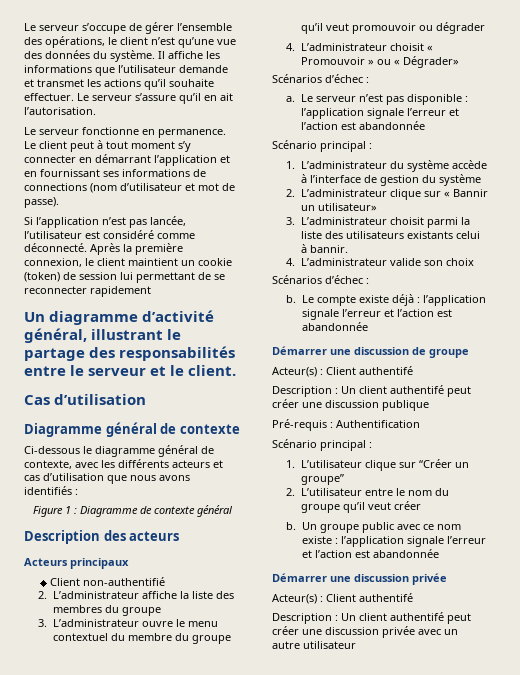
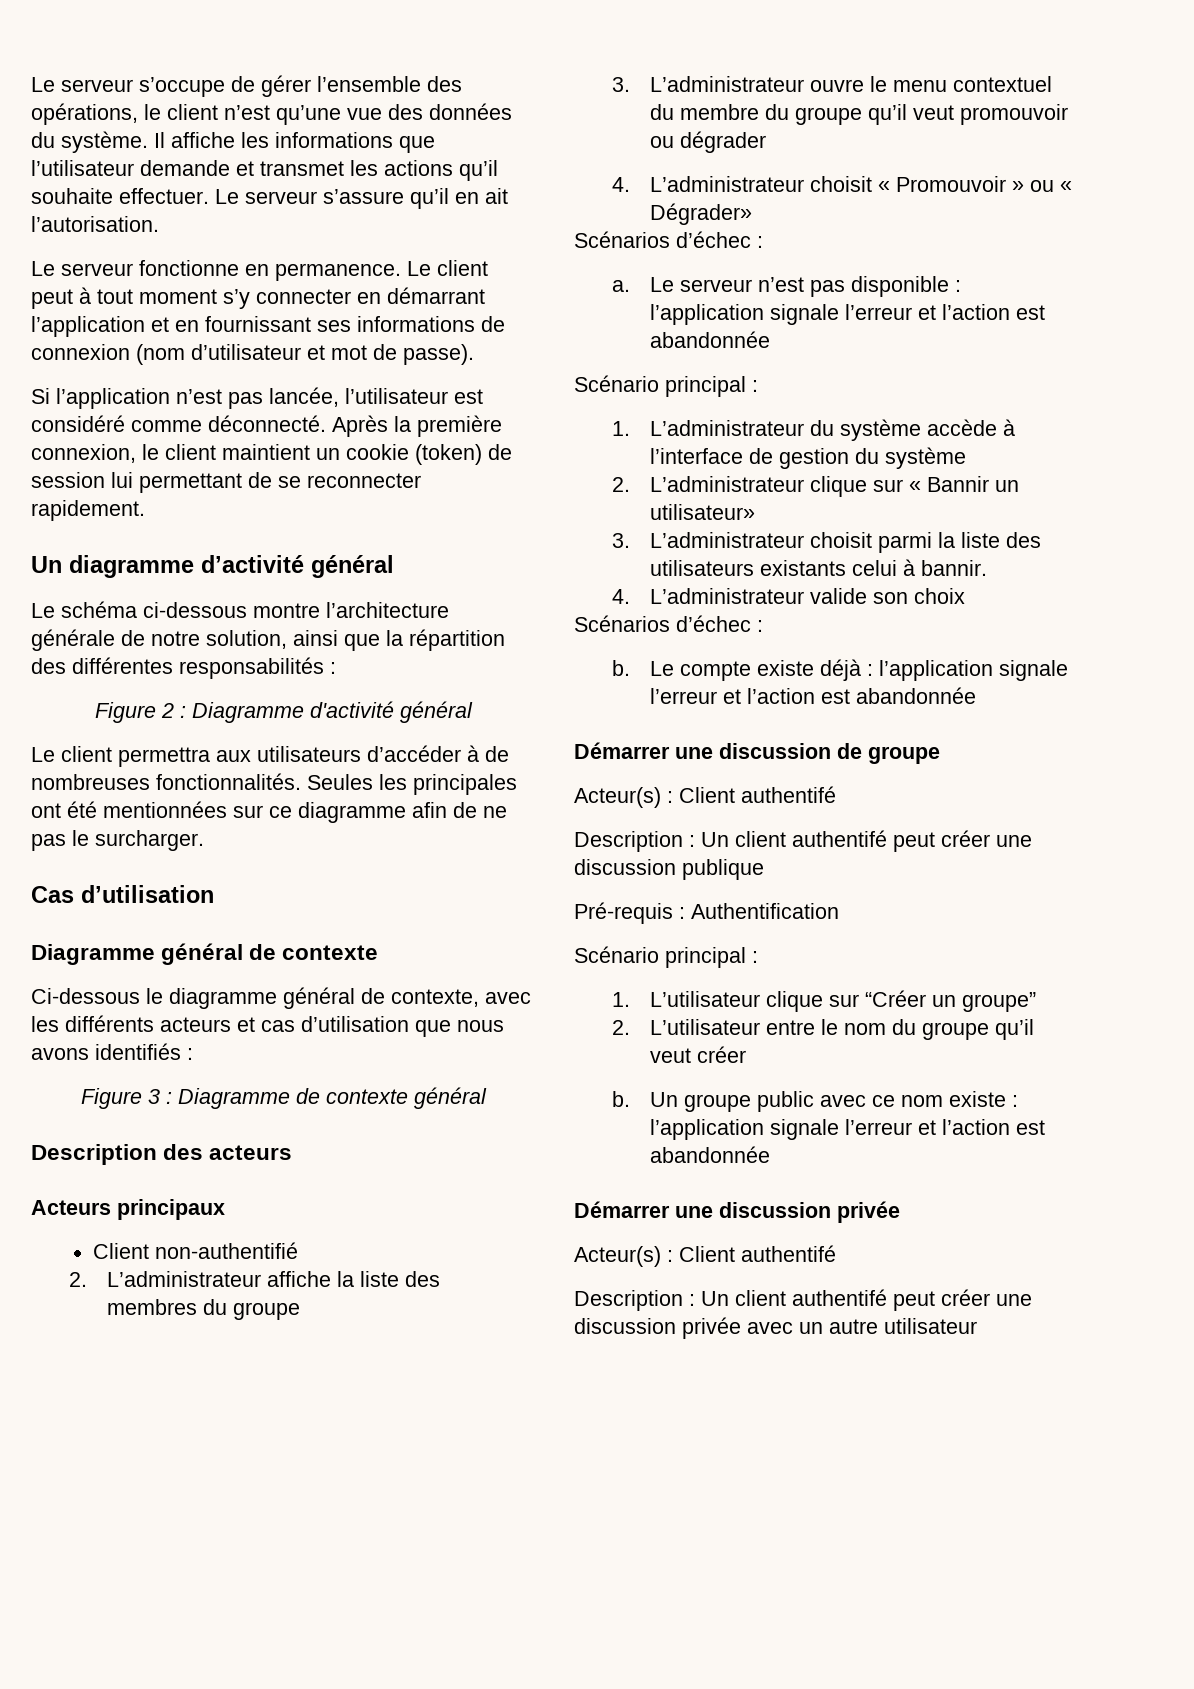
- Le client peut à tout moment s’y connecter en démarrant l’application et en fournissant ses informations de connections (nom d’utilisateur et mot de passe).
+ Le client peut à tout moment s’y connecter en démarrant l’application et en fournissant ses informations de connexion (nom d’utilisateur et mot de passe).
- Après la première connexion, le client maintient un cookie (token) de session lui permettant de se reconnecter rapidement
+ Après la première connexion, le client maintient un cookie (token) de session lui permettant de se reconnecter rapidement.
- Un diagramme d’activité général, illustrant le partage des responsabilités entre le serveur et le client.
+ Un diagramme d’activité général
+ Le schéma ci-dessous montre l’architecture générale de notre solution, ainsi que la répartition des différentes responsabilités :
+ Figure 2 : Diagramme d'activité général
+ Le client permettra aux utilisateurs d’accéder à de nombreuses fonctionnalités. Seules les principales ont été mentionnées sur ce diagramme afin de ne pas le surcharger.
- Figure 1 : Diagramme de contexte général
+ Figure 3 : Diagramme de contexte général

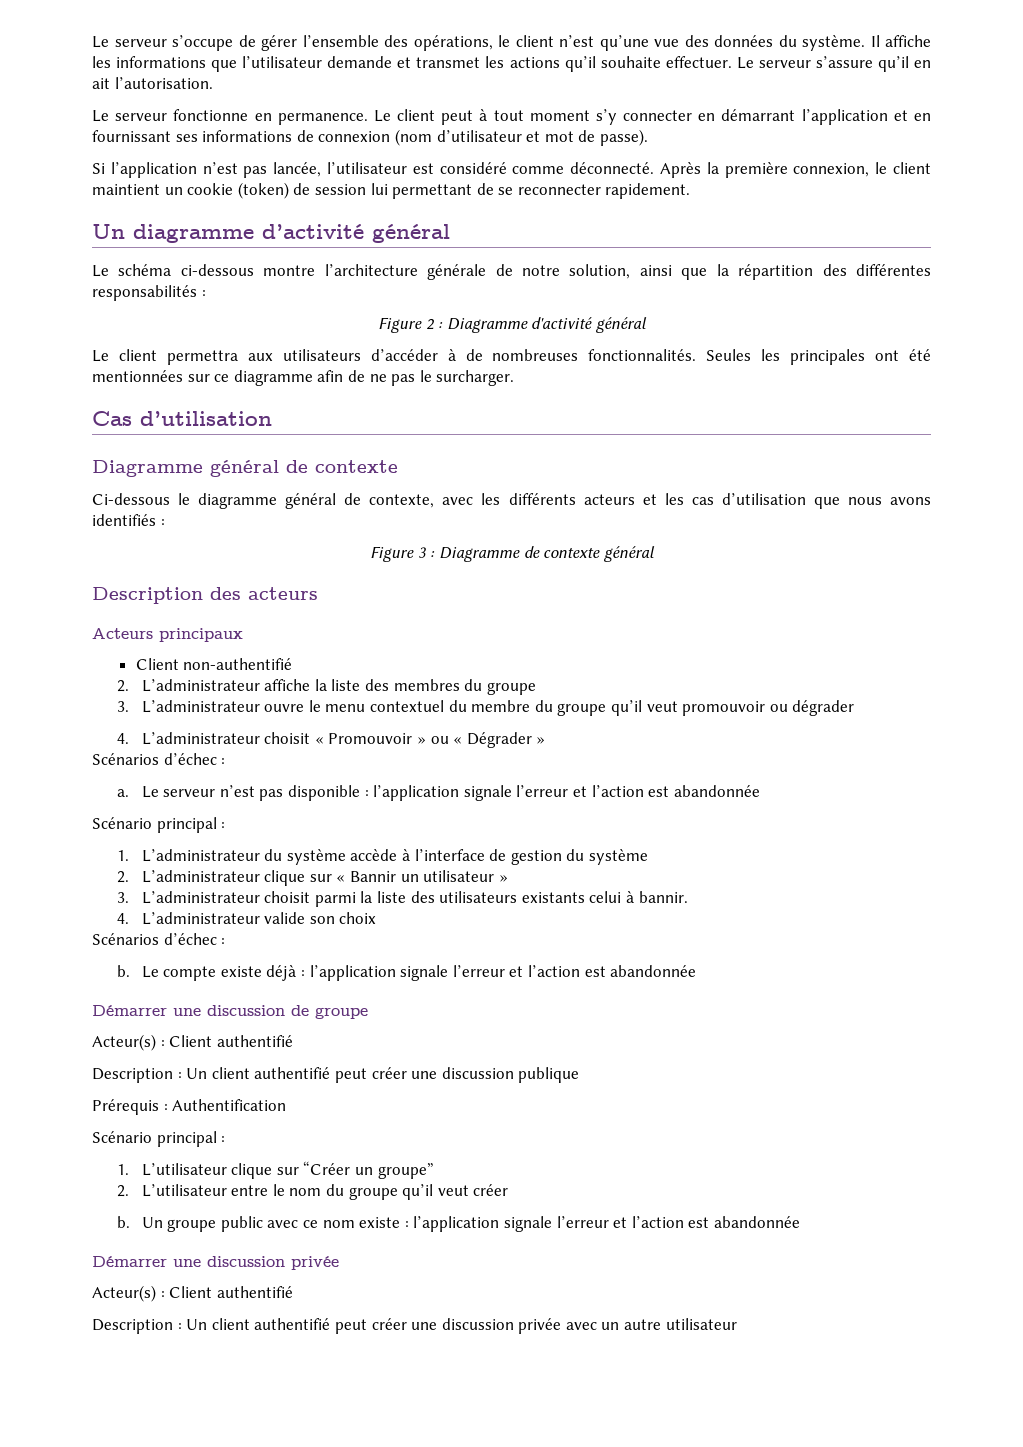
- Ci-dessous le diagramme général de contexte, avec les différents acteurs et cas d’utilisation que nous avons identifiés :
+ Ci-dessous le diagramme général de contexte, avec les différents acteurs et les cas d’utilisation que nous avons identifiés :
- 4. L’administrateur choisit « Promouvoir » ou « Dégrader»
+ 4. L’administrateur choisit « Promouvoir » ou « Dégrader »
- 2. L’administrateur clique sur « Bannir un utilisateur»
+ 2. L’administrateur clique sur « Bannir un utilisateur »
  Démarrer une discussion de groupe
- Acteur(s) : Client authentifé
- Description : Un client authentifé peut créer une discussion publique
+ Acteur(s) : Client authentifié
+ Description : Un client authentifié peut créer une discussion publique
- Pré-requis : Authentification
+ Prérequis : Authentification
  Démarrer une discussion privée
- Acteur(s) : Client authentifé
- Description : Un client authentifé peut créer une discussion privée avec un autre utilisateur
+ Acteur(s) : Client authentifié
+ Description : Un client authentifié peut créer une discussion privée avec un autre utilisateur

